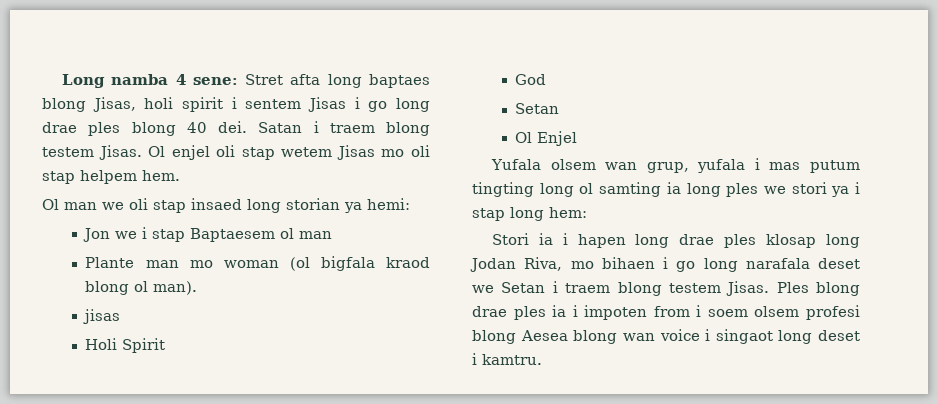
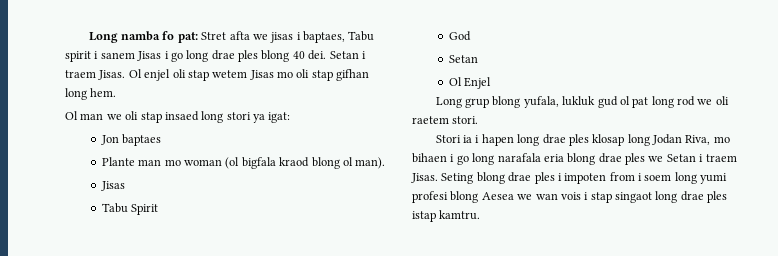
- Long namba 4 sene: Stret afta long baptaes blong Jisas, holi spirit i sentem Jisas i go long drae ples blong 40 dei. Satan i traem blong testem Jisas.
+ Long namba fo pat: Stret afta we jisas i baptaes, Tabu spirit i sanem Jisas i go long drae ples blong 40 dei. Setan i traem Jisas.
- Ol enjel oli stap wetem Jisas mo oli stap helpem hem.
+ Ol enjel oli stap wetem Jisas mo oli stap gifhan long hem.
- Ol man we oli stap insaed long storian ya hemi:
- Jon we i stap Baptaesem ol man
+ Ol man we oli stap insaed long stori ya igat:
+ Jon baptaes
  Plante man mo woman (ol bigfala kraod blong ol man).
- jisas
- Holi Spirit
+ Jisas
+ Tabu Spirit
- Yufala olsem wan grup, yufala i mas putum tingting long ol samting ia long ples we stori ya i stap long hem:
+ Long grup blong yufala, lukluk gud ol pat long rod we oli raetem stori.
- Stori ia i hapen long drae ples klosap long Jodan Riva, mo bihaen i go long narafala deset we Setan i traem blong testem Jisas. Ples blong drae ples ia i impoten from i soem olsem profesi blong Aesea blong wan voice i singaot long deset i kamtru.
+ Stori ia i hapen long drae ples klosap long Jodan Riva, mo bihaen i go long narafala eria blong drae ples we Setan i traem Jisas. Seting blong drae ples i impoten from i soem long yumi profesi blong Aesea we wan vois i stap singaot long drae ples istap kamtru.

